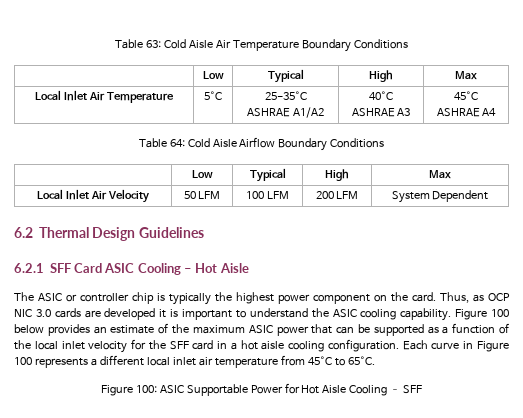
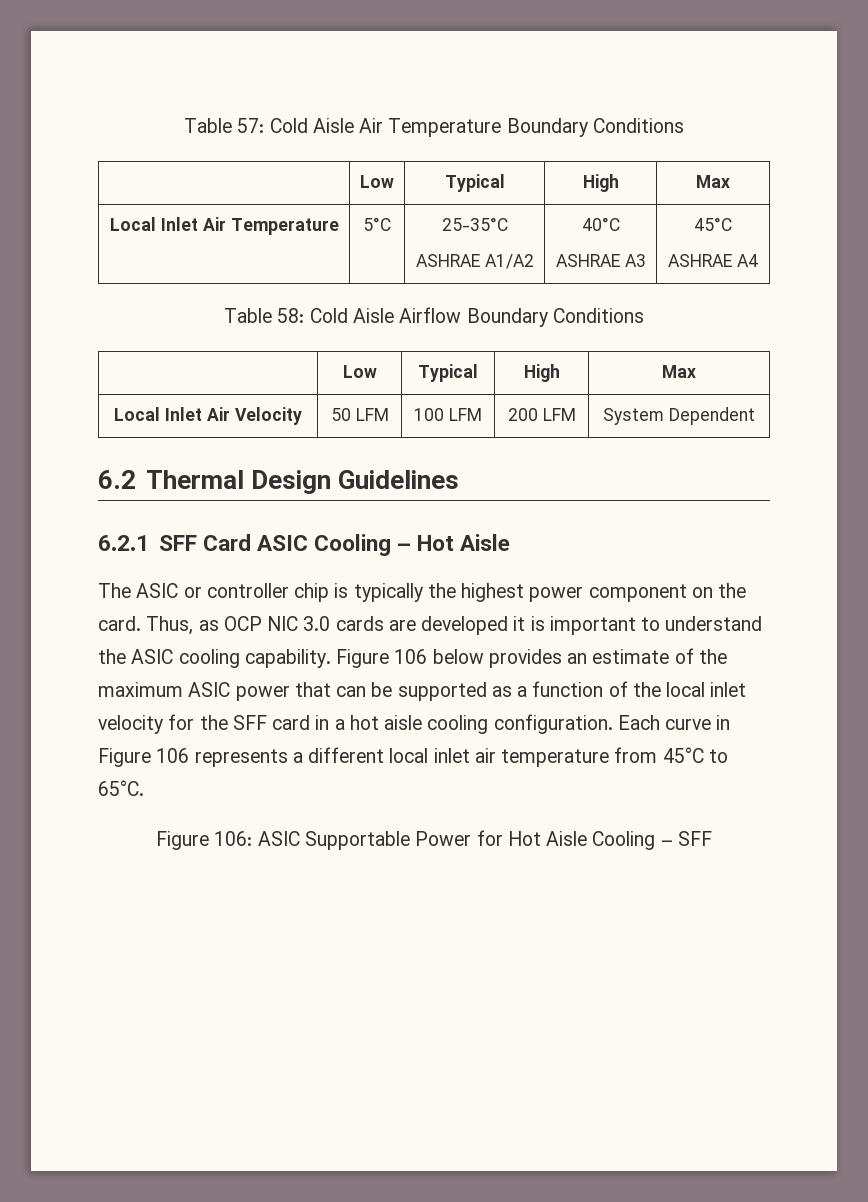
- Table 63: Cold Aisle Air Temperature Boundary Conditions
+ Table 57: Cold Aisle Air Temperature Boundary Conditions
- Table 64: Cold Aisle Airflow Boundary Conditions
+ Table 58: Cold Aisle Airflow Boundary Conditions
- Figure 100 below provides an estimate of the maximum ASIC power that can be supported as a function of the local inlet velocity for the SFF card in a hot aisle cooling configuration.
+ Figure 106 below provides an estimate of the maximum ASIC power that can be supported as a function of the local inlet velocity for the SFF card in a hot aisle cooling configuration.
- Each curve in Figure 100 represents a different local inlet air temperature from 45°C to 65°C.
+ Each curve in Figure 106 represents a different local inlet air temperature from 45°C to 65°C.
- Figure 100: ASIC Supportable Power for Hot Aisle Cooling – SFF
+ Figure 106: ASIC Supportable Power for Hot Aisle Cooling – SFF

